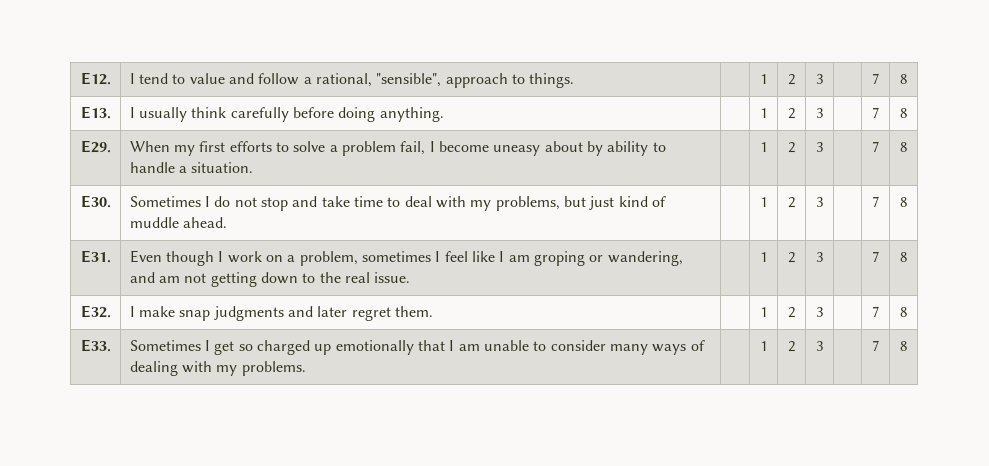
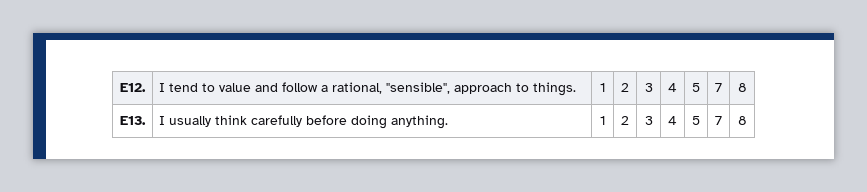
- E12. | I tend to value and follow a rational, "sensible", approach to things. | | 1 | 2 | 3 | | 7 | 8
+ E12. | I tend to value and follow a rational, "sensible", approach to things. | 1 | 2 | 3 | 4 | 5 | 7 | 8
- E13. | I usually think carefully before doing anything. | | 1 | 2 | 3 | | 7 | 8
- E29. | When my first efforts to solve a problem fail, I become uneasy about by ability to handle a situation. | | 1 | 2 | 3 | | 7 | 8
- E30. | Sometimes I do not stop and take time to deal with my problems, but just kind of muddle ahead. | | 1 | 2 | 3 | | 7 | 8
- E31. | Even though I work on a problem, sometimes I feel like I am groping or wandering, and am not getting down to the real issue. | | 1 | 2 | 3 | | 7 | 8
- E32. | I make snap judgments and later regret them. | | 1 | 2 | 3 | | 7 | 8
- E33. | Sometimes I get so charged up emotionally that I am unable to consider many ways of dealing with my problems. | | 1 | 2 | 3 | | 7 | 8
+ E13. | I usually think carefully before doing anything. | 1 | 2 | 3 | 4 | 5 | 7 | 8

